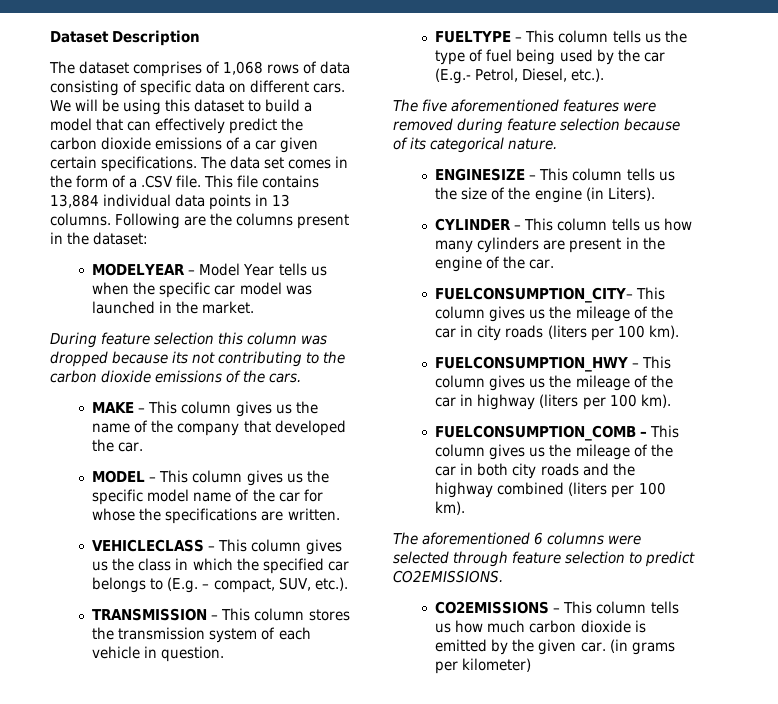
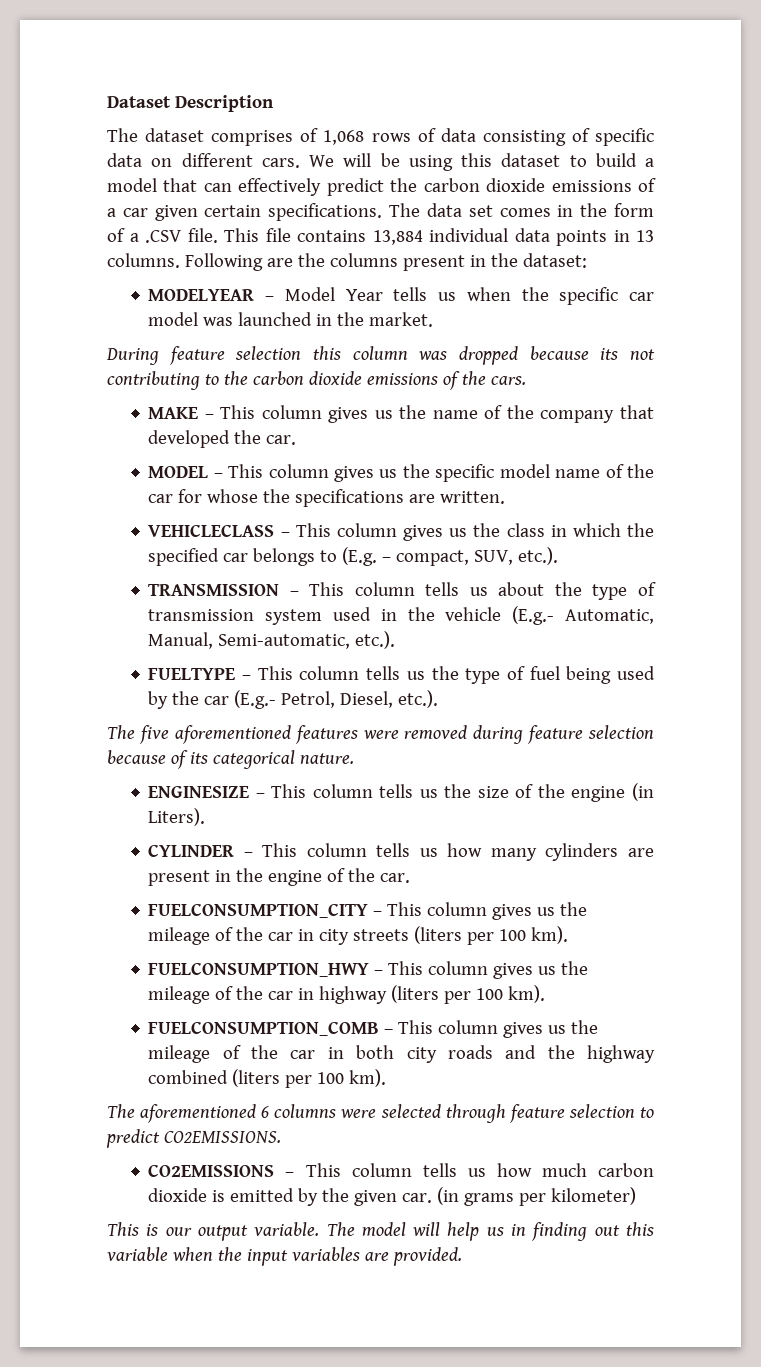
- TRANSMISSION – This column stores the transmission system of each vehicle in question.
+ TRANSMISSION – This column tells us about the type of transmission system used in the vehicle (E.g.- Automatic, Manual, Semi-automatic, etc.).
- FUELCONSUMPTION_CITY– This column gives us the mileage of the car in city roads (liters per 100 km).
+ FUELCONSUMPTION_CITY – This column gives us the mileage of the car in city streets (liters per 100 km).
+ This is our output variable. The model will help us in finding out this variable when the input variables are provided.

